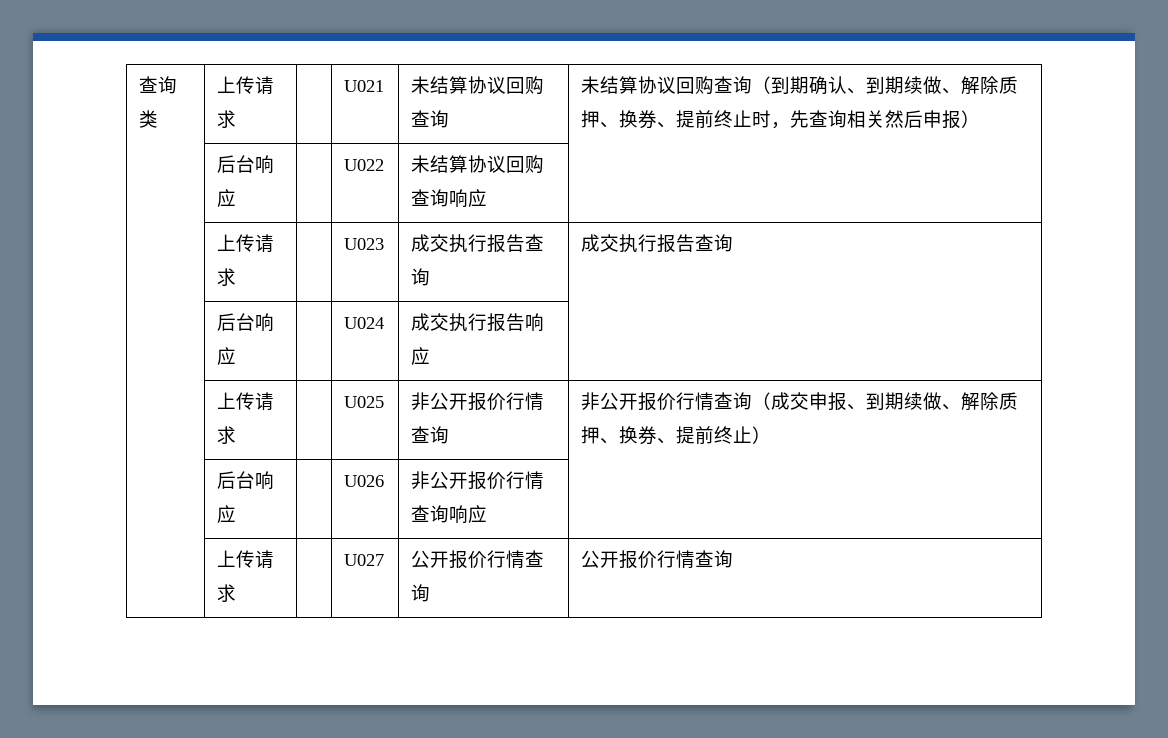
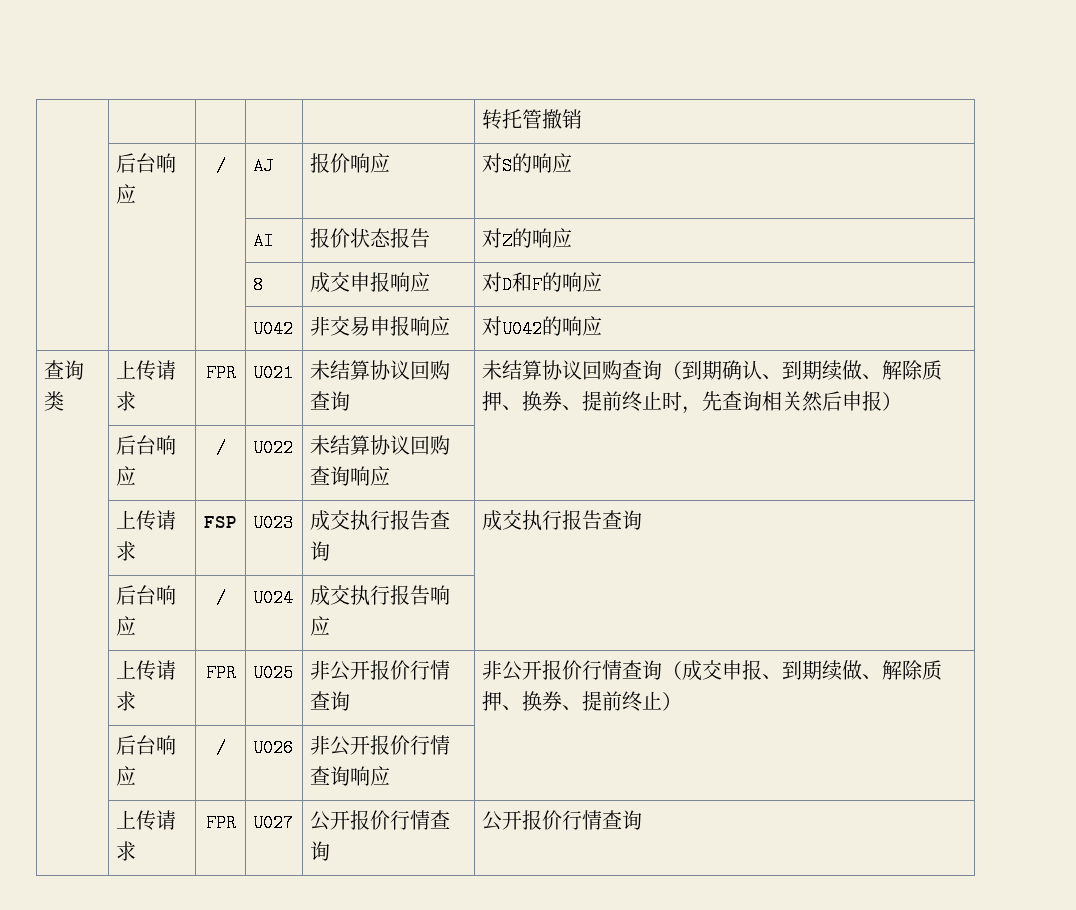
+ | | | | | 转托管撤销
+ | 后台响应 | / | AJ | 报价响应 | 对S的响应
+ | | | AI | 报价状态报告 | 对Z的响应
+ | | | 8 | 成交申报响应 | 对D和F的响应
+ | | | U042 | 非交易申报响应 | 对U042的响应
- 查询类 | 上传请求 | | U021 | 未结算协议回购查询 | 未结算协议回购查询（到期确认、到期续做、解除质押、换券、提前终止时，先查询相关然后申报）
+ 查询类 | 上传请求 | FPR | U021 | 未结算协议回购查询 | 未结算协议回购查询（到期确认、到期续做、解除质押、换券、提前终止时，先查询相关然后申报）
- | 后台响应 | | U022 | 未结算协议回购查询响应 |
+ | 后台响应 | / | U022 | 未结算协议回购查询响应 |
- | 上传请求 | | U023 | 成交执行报告查询 | 成交执行报告查询
+ | 上传请求 | FSP | U023 | 成交执行报告查询 | 成交执行报告查询
- | 后台响应 | | U024 | 成交执行报告响应 |
+ | 后台响应 | / | U024 | 成交执行报告响应 |
- | 上传请求 | | U025 | 非公开报价行情查询 | 非公开报价行情查询（成交申报、到期续做、解除质押、换券、提前终止）
+ | 上传请求 | FPR | U025 | 非公开报价行情查询 | 非公开报价行情查询（成交申报、到期续做、解除质押、换券、提前终止）
- | 后台响应 | | U026 | 非公开报价行情查询响应 |
+ | 后台响应 | / | U026 | 非公开报价行情查询响应 |
- | 上传请求 | | U027 | 公开报价行情查询 | 公开报价行情查询
+ | 上传请求 | FPR | U027 | 公开报价行情查询 | 公开报价行情查询

